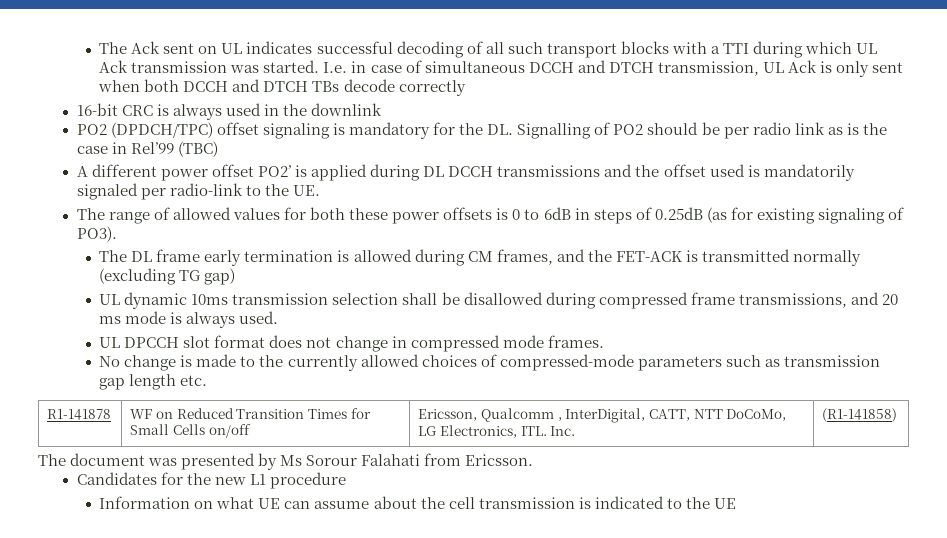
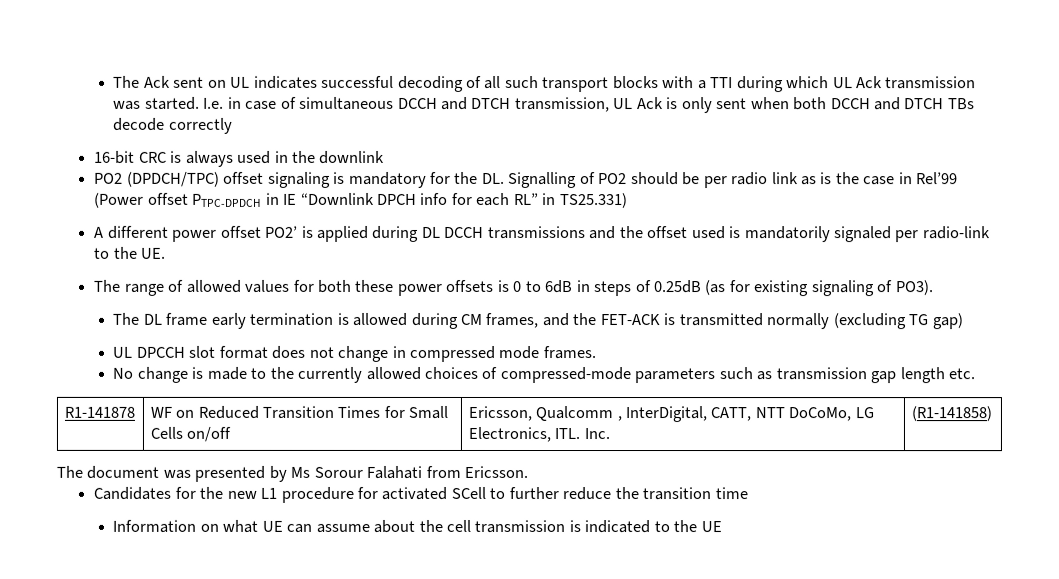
- PO2 (DPDCH/TPC) offset signaling is mandatory for the DL. Signalling of PO2 should be per radio link as is the case in Rel’99 (TBC)
+ PO2 (DPDCH/TPC) offset signaling is mandatory for the DL. Signalling of PO2 should be per radio link as is the case in Rel’99 (Power offset PTPC-DPDCH in IE “Downlink DPCH info for each RL” in TS25.331)
- UL dynamic 10ms transmission selection shall be disallowed during compressed frame transmissions, and 20 ms mode is always used.
- Candidates for the new L1 procedure
+ Candidates for the new L1 procedure for activated SCell to further reduce the transition time

